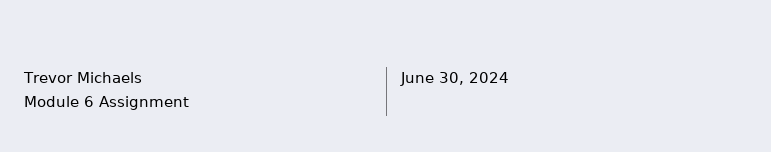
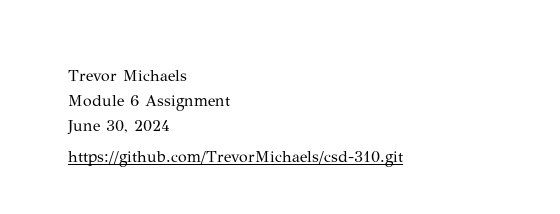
+ https://github.com/TrevorMichaels/csd-310.git

